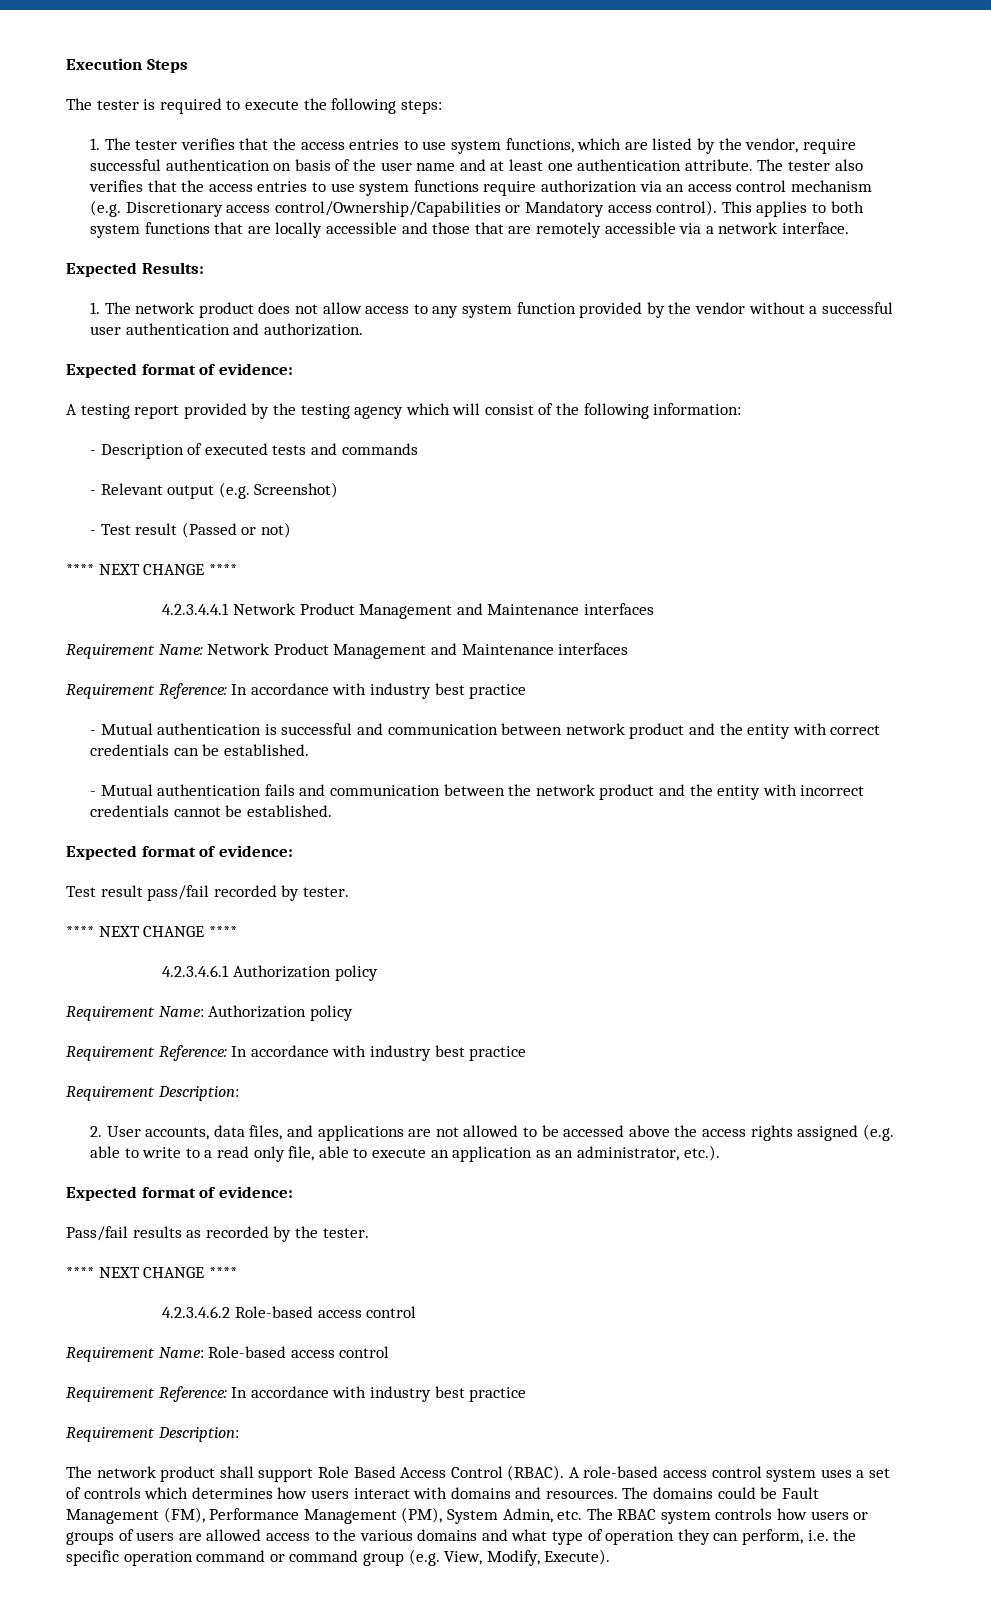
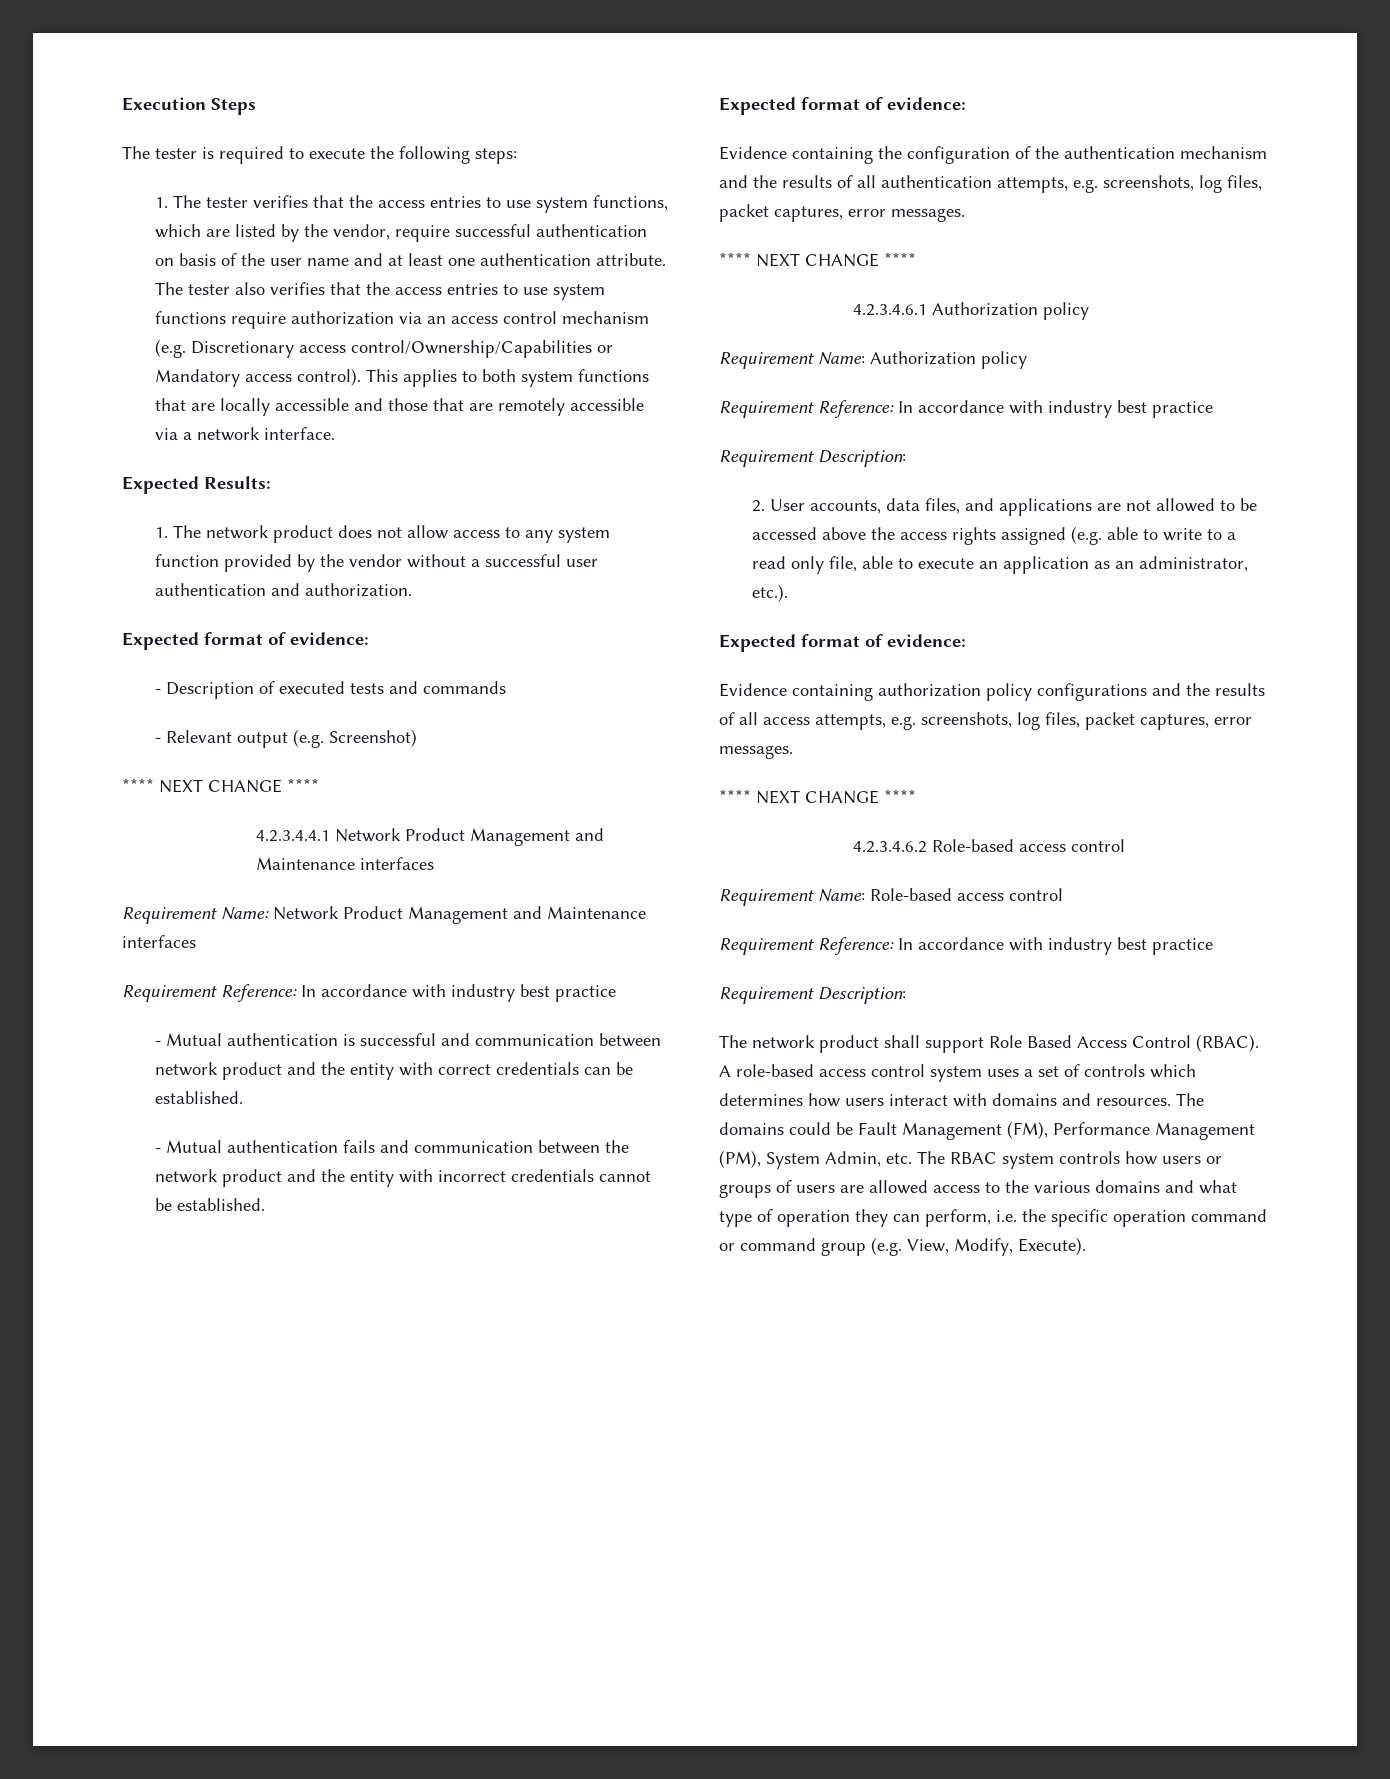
- A testing report provided by the testing agency which will consist of the following information:
- - Test result (Passed or not)
- Test result pass/fail recorded by tester.
+ Evidence containing the configuration of the authentication mechanism and the results of all authentication attempts, e.g. screenshots, log files, packet captures, error messages.
- Pass/fail results as recorded by the tester.
+ Evidence containing authorization policy configurations and the results of all access attempts, e.g. screenshots, log files, packet captures, error messages.

